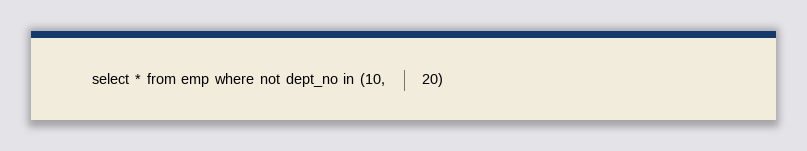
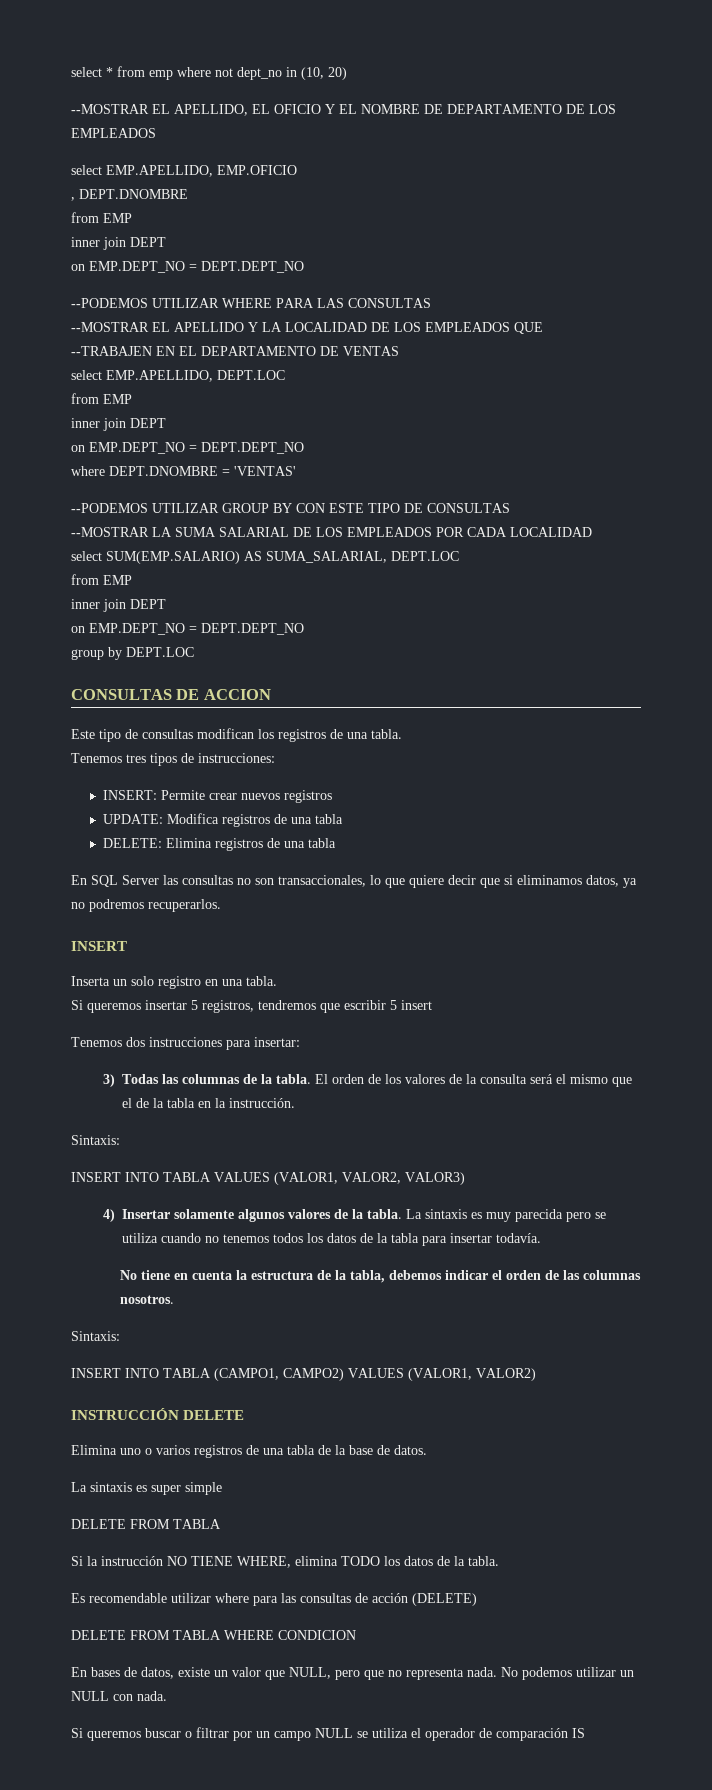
+ --MOSTRAR EL APELLIDO, EL OFICIO Y EL NOMBRE DE DEPARTAMENTO DE LOS EMPLEADOS
+ select EMP.APELLIDO, EMP.OFICIO
+ , DEPT.DNOMBRE
+ from EMP
+ inner join DEPT
+ on EMP.DEPT_NO = DEPT.DEPT_NO
+ --PODEMOS UTILIZAR WHERE PARA LAS CONSULTAS
+ --MOSTRAR EL APELLIDO Y LA LOCALIDAD DE LOS EMPLEADOS QUE
+ --TRABAJEN EN EL DEPARTAMENTO DE VENTAS
+ select EMP.APELLIDO, DEPT.LOC
+ from EMP
+ inner join DEPT
+ on EMP.DEPT_NO = DEPT.DEPT_NO
+ where DEPT.DNOMBRE = 'VENTAS'
+ --PODEMOS UTILIZAR GROUP BY CON ESTE TIPO DE CONSULTAS
+ --MOSTRAR LA SUMA SALARIAL DE LOS EMPLEADOS POR CADA LOCALIDAD
+ select SUM(EMP.SALARIO) AS SUMA_SALARIAL, DEPT.LOC
+ from EMP
+ inner join DEPT
+ on EMP.DEPT_NO = DEPT.DEPT_NO
+ group by DEPT.LOC
+ CONSULTAS DE ACCION
+ Este tipo de consultas modifican los registros de una tabla.
+ Tenemos tres tipos de instrucciones:
+ INSERT: Permite crear nuevos registros
+ UPDATE: Modifica registros de una tabla
+ DELETE: Elimina registros de una tabla
+ En SQL Server las consultas no son transaccionales, lo que quiere decir que si eliminamos datos, ya no podremos recuperarlos.
+ INSERT
+ Inserta un solo registro en una tabla.
+ Si queremos insertar 5 registros, tendremos que escribir 5 insert
+ Tenemos dos instrucciones para insertar:
+ 3) Todas las columnas de la tabla. El orden de los valores de la consulta será el mismo que el de la tabla en la instrucción.
+ Sintaxis:
+ INSERT INTO TABLA VALUES (VALOR1, VALOR2, VALOR3)
+ 4) Insertar solamente algunos valores de la tabla. La sintaxis es muy parecida pero se utiliza cuando no tenemos todos los datos de la tabla para insertar todavía.
+ No tiene en cuenta la estructura de la tabla, debemos indicar el orden de las columnas nosotros.
+ Sintaxis:
+ INSERT INTO TABLA (CAMPO1, CAMPO2) VALUES (VALOR1, VALOR2)
+ INSTRUCCIÓN DELETE
+ Elimina uno o varios registros de una tabla de la base de datos.
+ La sintaxis es super simple
+ DELETE FROM TABLA
+ Si la instrucción NO TIENE WHERE, elimina TODO los datos de la tabla.
+ Es recomendable utilizar where para las consultas de acción (DELETE)
+ DELETE FROM TABLA WHERE CONDICION
+ En bases de datos, existe un valor que NULL, pero que no representa nada. No podemos utilizar un NULL con nada.
+ Si queremos buscar o filtrar por un campo NULL se utiliza el operador de comparación IS

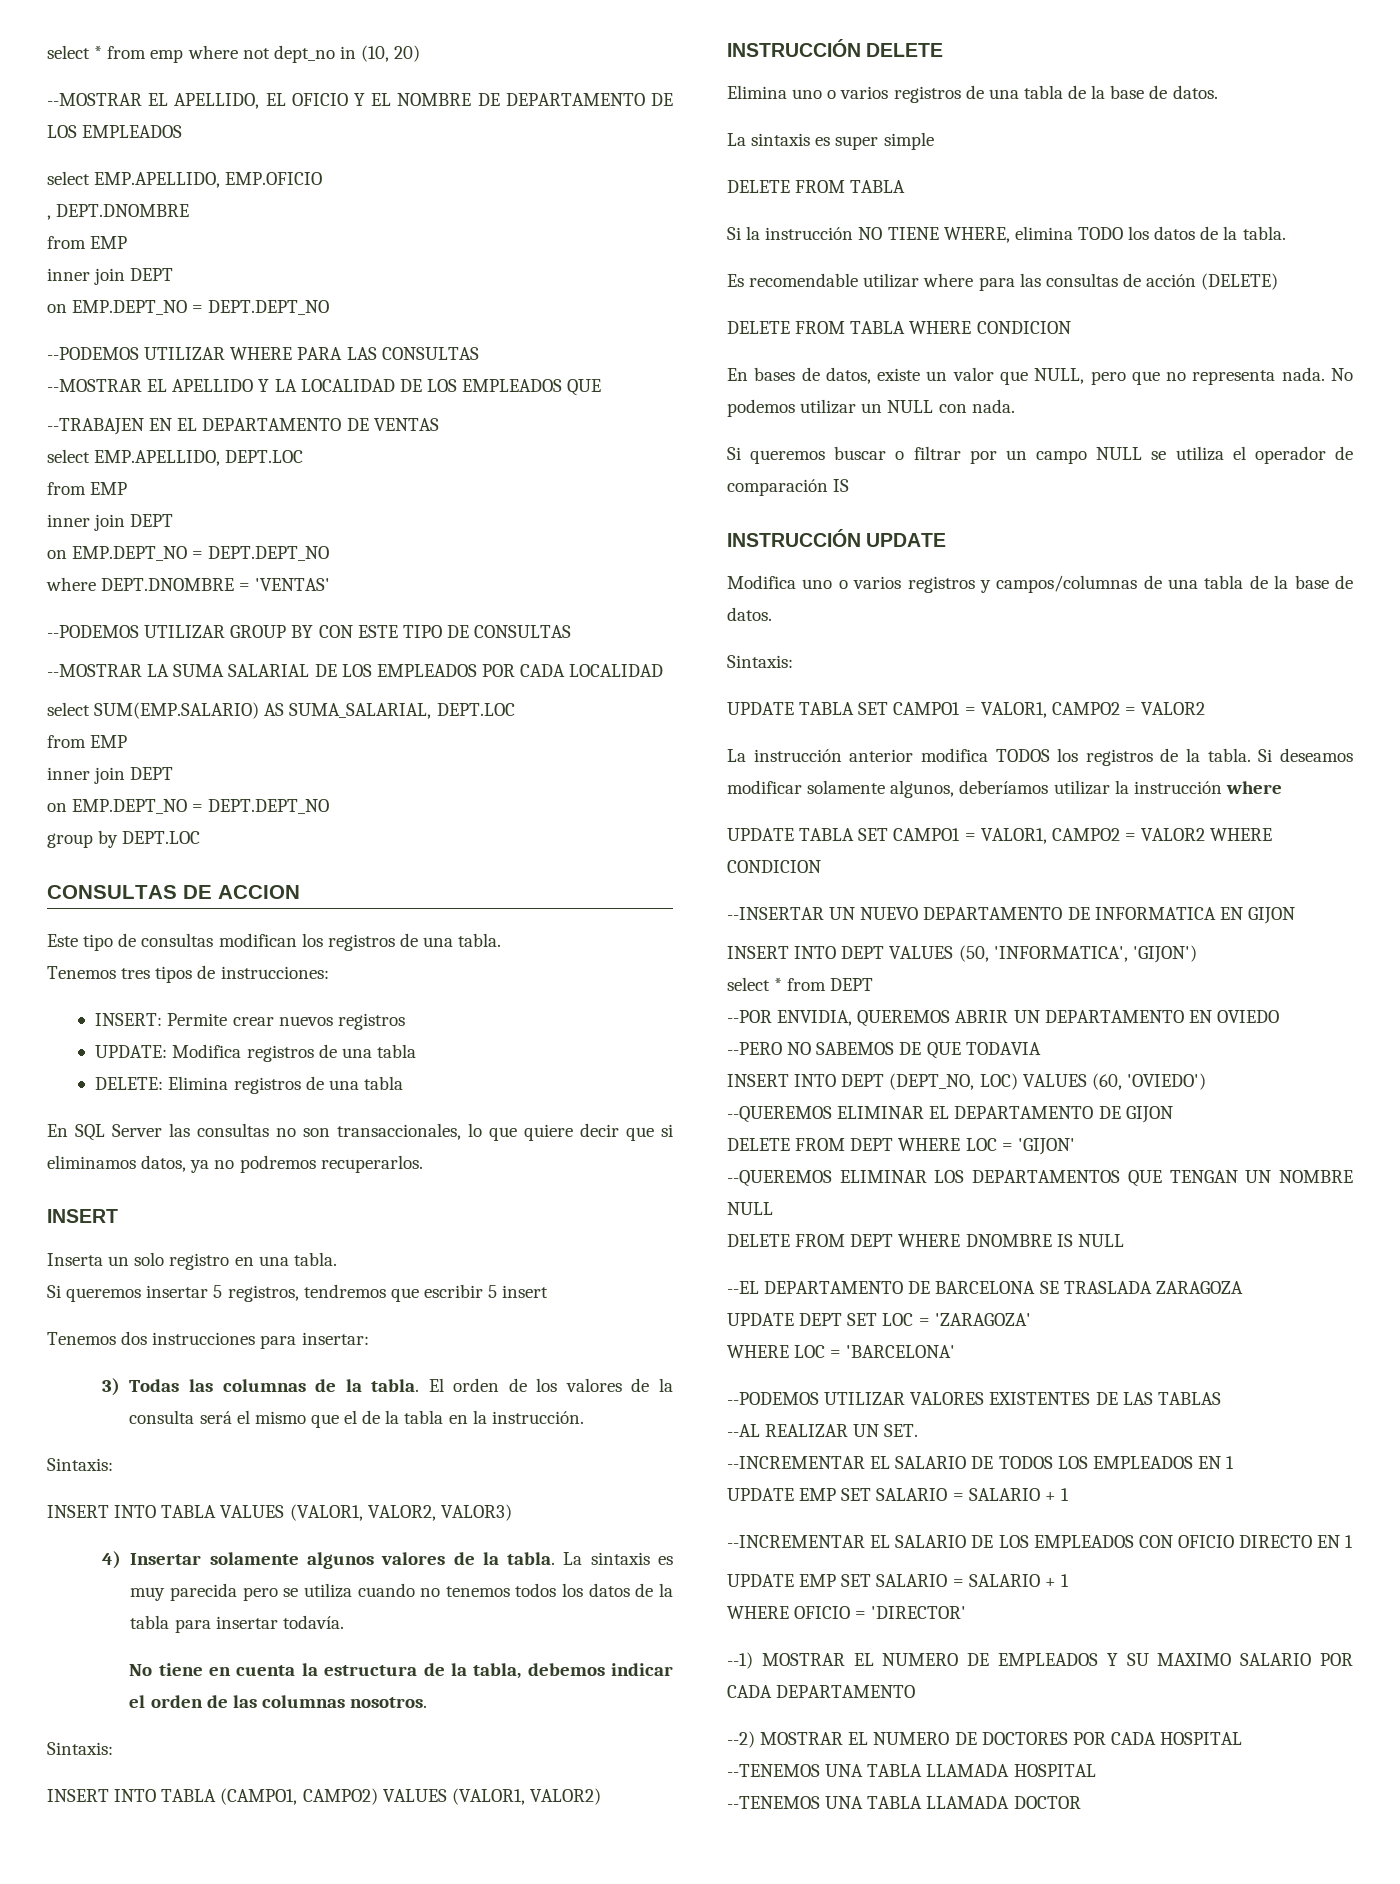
+ INSTRUCCIÓN UPDATE
+ Modifica uno o varios registros y campos/columnas de una tabla de la base de datos.
+ Sintaxis:
+ UPDATE TABLA SET CAMPO1 = VALOR1, CAMPO2 = VALOR2
+ La instrucción anterior modifica TODOS los registros de la tabla. Si deseamos modificar solamente algunos, deberíamos utilizar la instrucción where
+ UPDATE TABLA SET CAMPO1 = VALOR1, CAMPO2 = VALOR2 WHERE CONDICION
+ --INSERTAR UN NUEVO DEPARTAMENTO DE INFORMATICA EN GIJON
+ INSERT INTO DEPT VALUES (50, 'INFORMATICA', 'GIJON')
+ select * from DEPT
+ --POR ENVIDIA, QUEREMOS ABRIR UN DEPARTAMENTO EN OVIEDO
+ --PERO NO SABEMOS DE QUE TODAVIA
+ INSERT INTO DEPT (DEPT_NO, LOC) VALUES (60, 'OVIEDO')
+ --QUEREMOS ELIMINAR EL DEPARTAMENTO DE GIJON
+ DELETE FROM DEPT WHERE LOC = 'GIJON'
+ --QUEREMOS ELIMINAR LOS DEPARTAMENTOS QUE TENGAN UN NOMBRE NULL
+ DELETE FROM DEPT WHERE DNOMBRE IS NULL
+ --EL DEPARTAMENTO DE BARCELONA SE TRASLADA ZARAGOZA
+ UPDATE DEPT SET LOC = 'ZARAGOZA'
+ WHERE LOC = 'BARCELONA'
+ --PODEMOS UTILIZAR VALORES EXISTENTES DE LAS TABLAS
+ --AL REALIZAR UN SET.
+ --INCREMENTAR EL SALARIO DE TODOS LOS EMPLEADOS EN 1
+ UPDATE EMP SET SALARIO = SALARIO + 1
+ --INCREMENTAR EL SALARIO DE LOS EMPLEADOS CON OFICIO DIRECTO EN 1
+ UPDATE EMP SET SALARIO = SALARIO + 1
+ WHERE OFICIO = 'DIRECTOR'
+ --1) MOSTRAR EL NUMERO DE EMPLEADOS Y SU MAXIMO SALARIO POR CADA DEPARTAMENTO
+ --2) MOSTRAR EL NUMERO DE DOCTORES POR CADA HOSPITAL
+ --TENEMOS UNA TABLA LLAMADA HOSPITAL
+ --TENEMOS UNA TABLA LLAMADA DOCTOR

